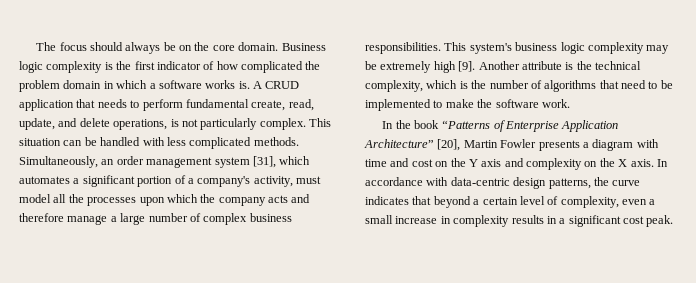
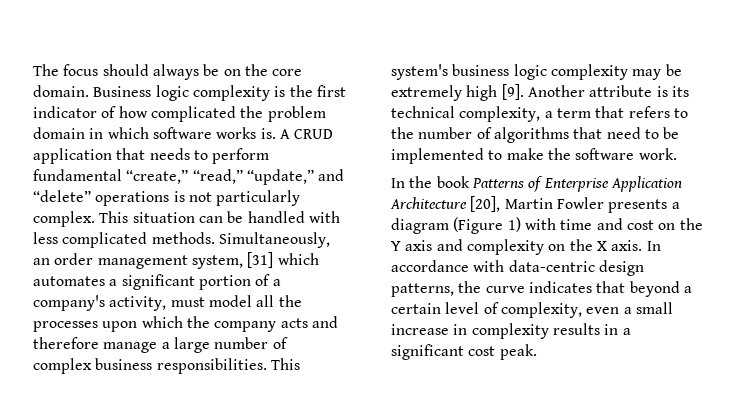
- Business logic complexity is the first indicator of how complicated the problem domain in which a software works is.
+ Business logic complexity is the first indicator of how complicated the problem domain in which software works is.
- A CRUD application that needs to perform fundamental create, read, update, and delete operations, is not particularly complex.
+ A CRUD application that needs to perform fundamental “create,” “read,” “update,” and “delete” operations is not particularly complex.
- Simultaneously, an order management system [31], which automates a significant portion of a company's activity, must model all the processes upon which the company acts and therefore manage a large number of complex business responsibilities.
+ Simultaneously, an order management system, [31] which automates a significant portion of a company's activity, must model all the processes upon which the company acts and therefore manage a large number of complex business responsibilities.
- Another attribute is the technical complexity, which is the number of algorithms that need to be implemented to make the software work.
+ Another attribute is its technical complexity, a term that refers to the number of algorithms that need to be implemented to make the software work.
- In the book “Patterns of Enterprise Application Architecture” [20], Martin Fowler presents a diagram with time and cost on the Y axis and complexity on the X axis.
+ In the book Patterns of Enterprise Application Architecture [20], Martin Fowler presents a diagram (Figure 1) with time and cost on the Y axis and complexity on the X axis.

